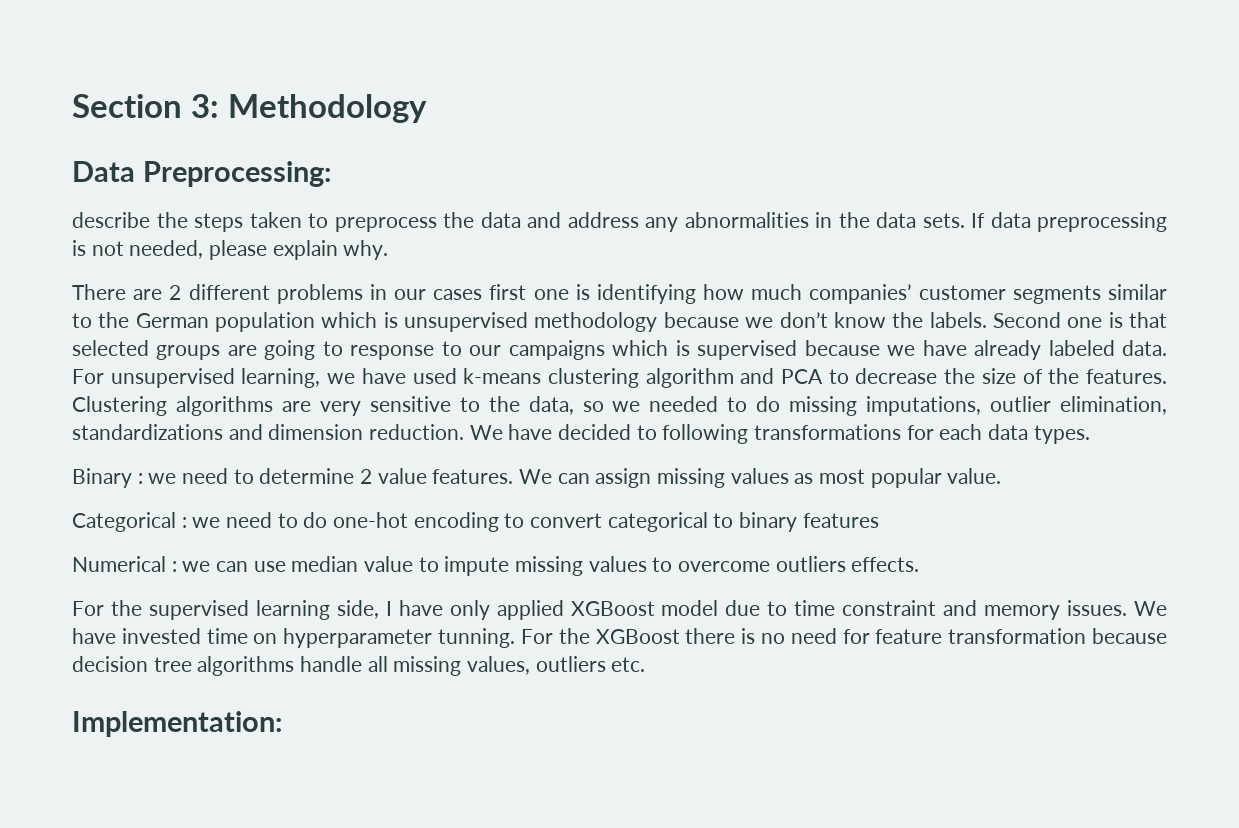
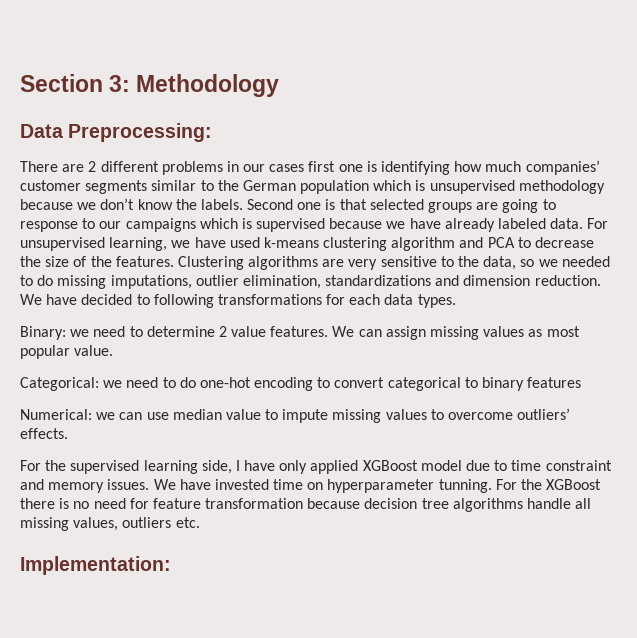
- describe the steps taken to preprocess the data and address any abnormalities in the data sets. If data preprocessing is not needed, please explain why.
- Binary : we need to determine 2 value features.
+ Binary: we need to determine 2 value features.
- Categorical : we need to do one-hot encoding to convert categorical to binary features
+ Categorical: we need to do one-hot encoding to convert categorical to binary features
- Numerical : we can use median value to impute missing values to overcome outliers effects.
+ Numerical: we can use median value to impute missing values to overcome outliers’ effects.

